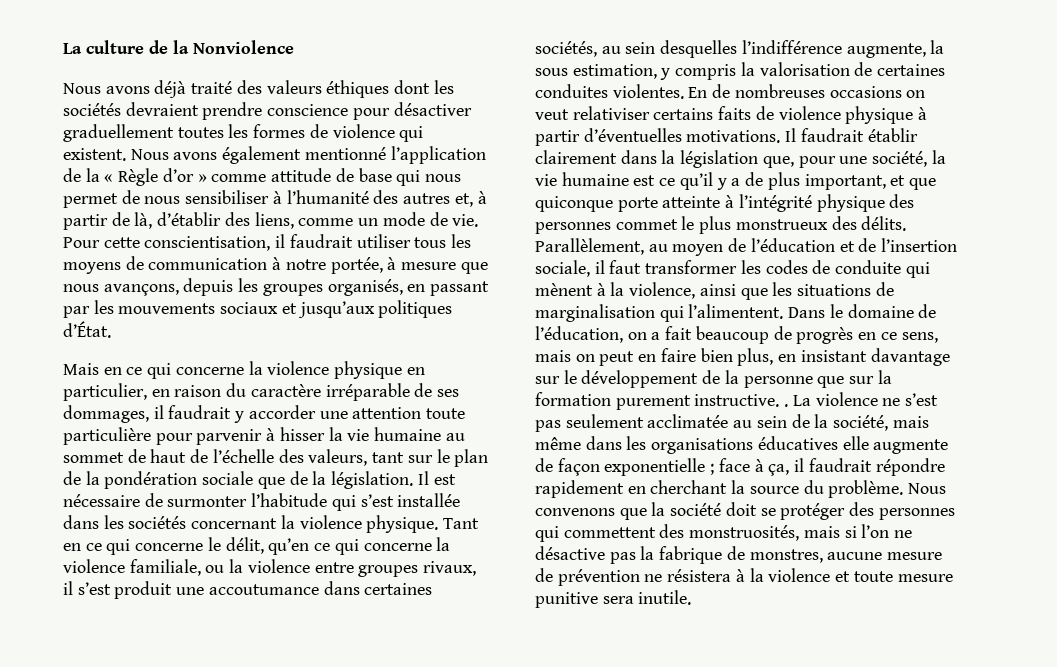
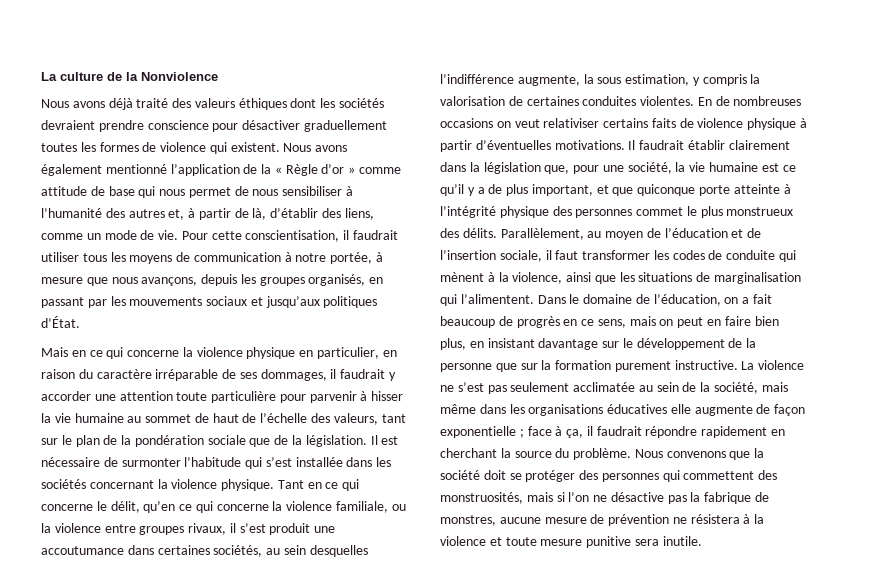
- Dans le domaine de l’éducation, on a fait beaucoup de progrès en ce sens, mais on peut en faire bien plus, en insistant davantage sur le développement de la personne que sur la formation purement instructive. .
+ Dans le domaine de l’éducation, on a fait beaucoup de progrès en ce sens, mais on peut en faire bien plus, en insistant davantage sur le développement de la personne que sur la formation purement instructive.

